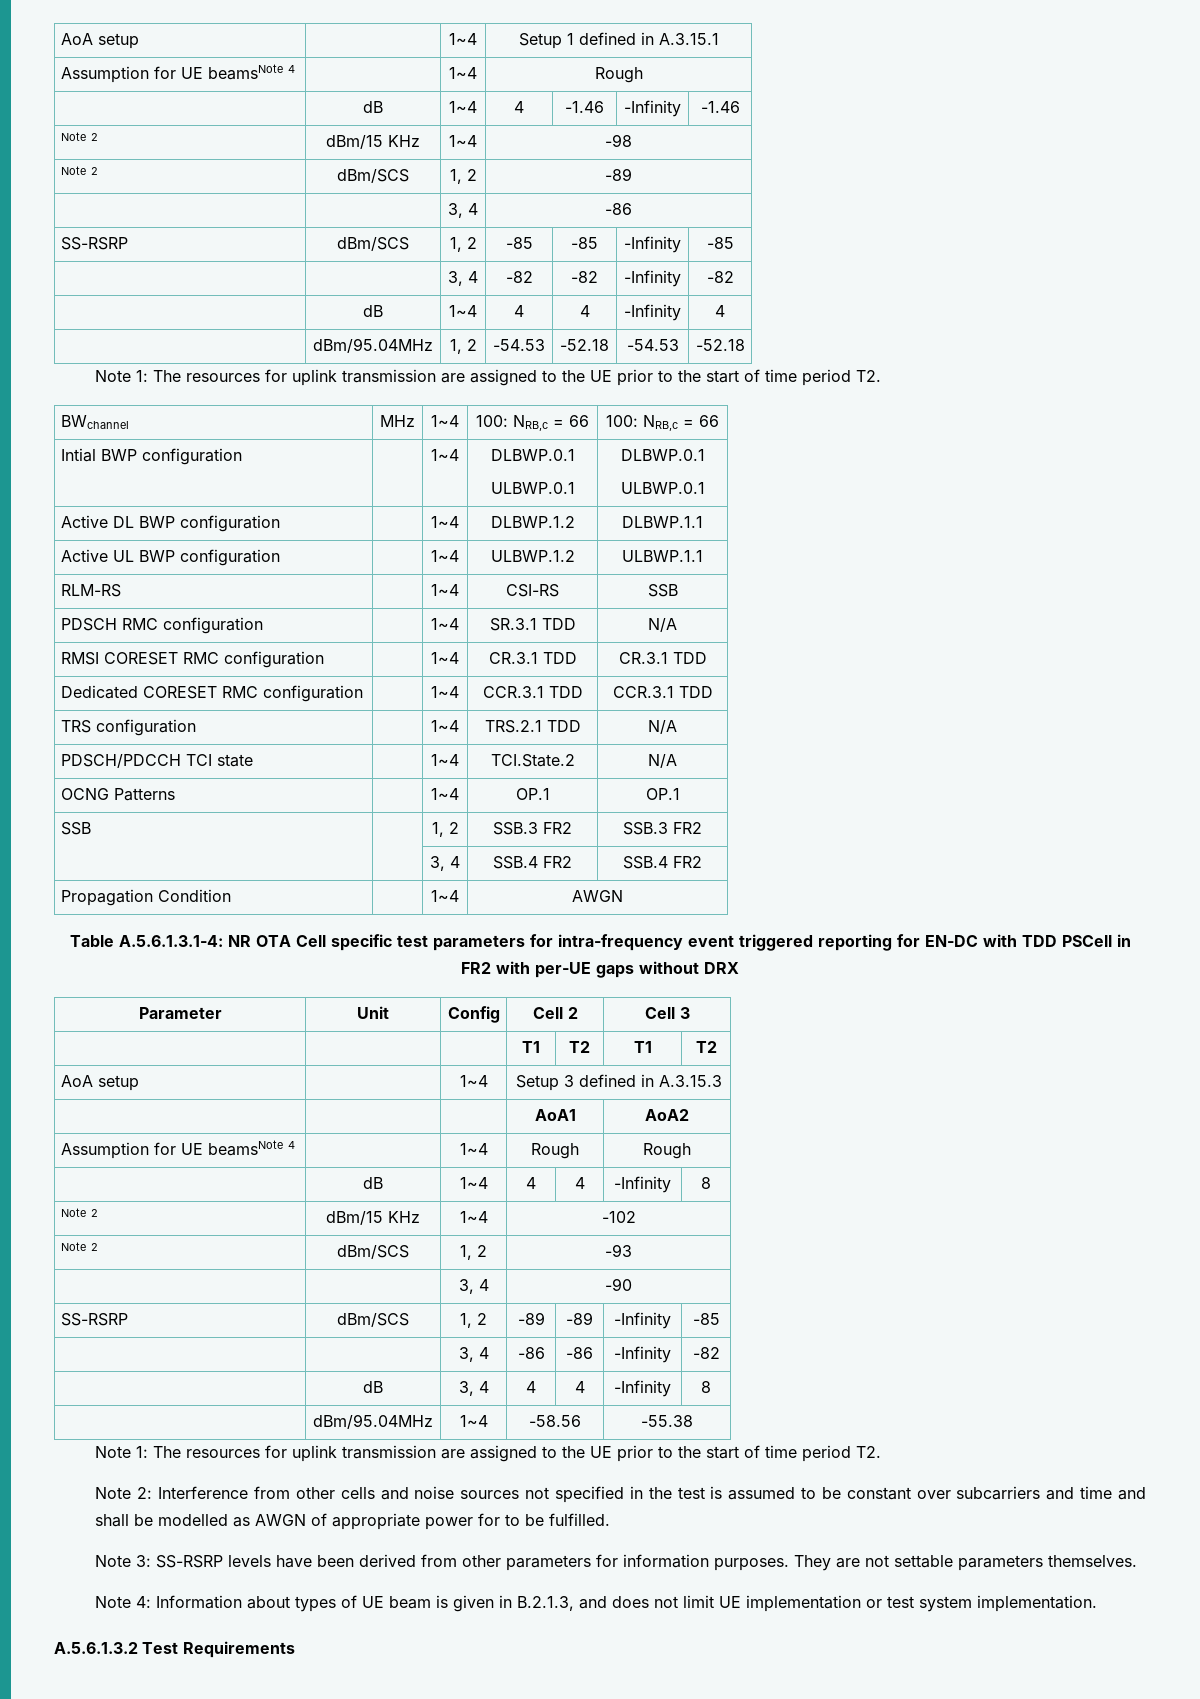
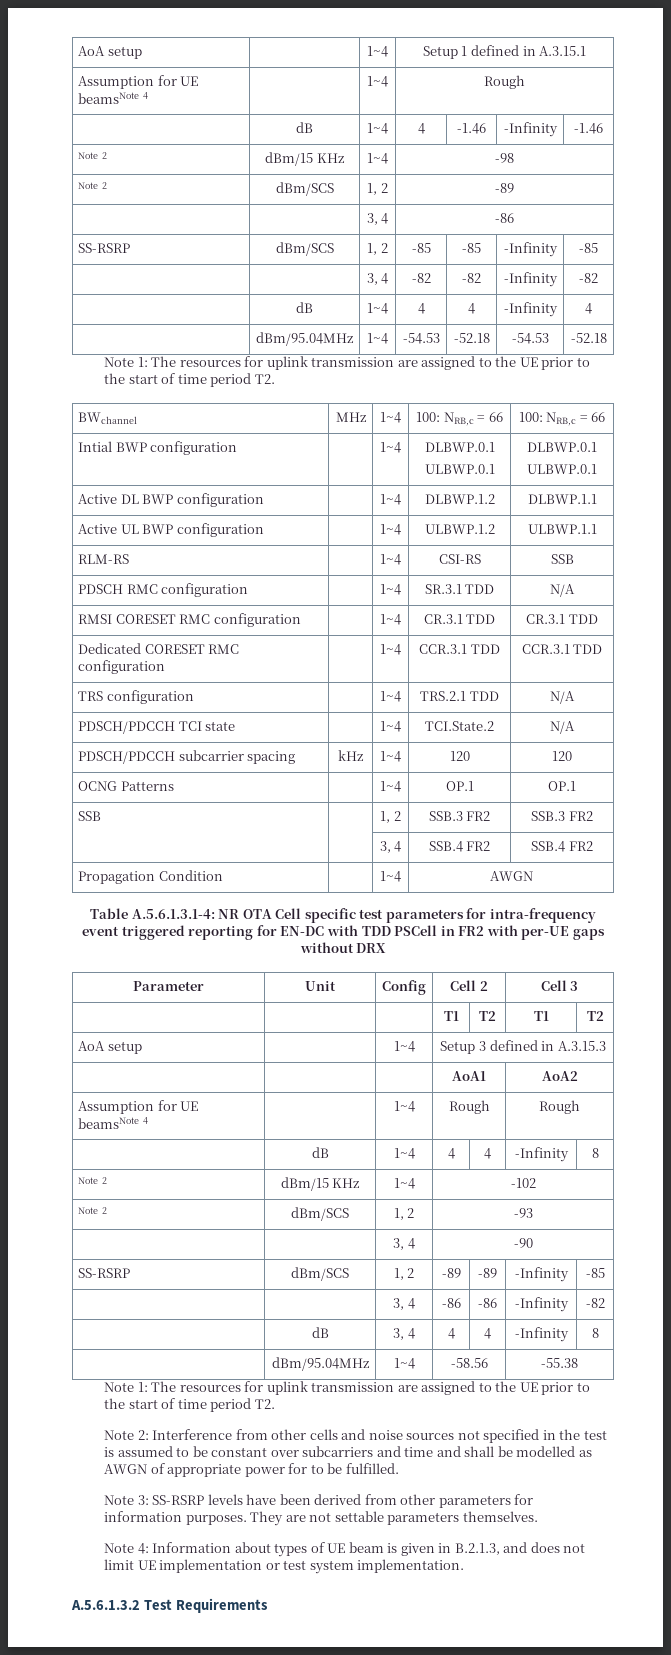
- | dBm/95.04MHz | 1, 2 | -54.53 | -52.18 | -54.53 | -52.18
+ | dBm/95.04MHz | 1~4 | -54.53 | -52.18 | -54.53 | -52.18
+ PDSCH/PDCCH subcarrier spacing | kHz | 1~4 | 120 | 120

